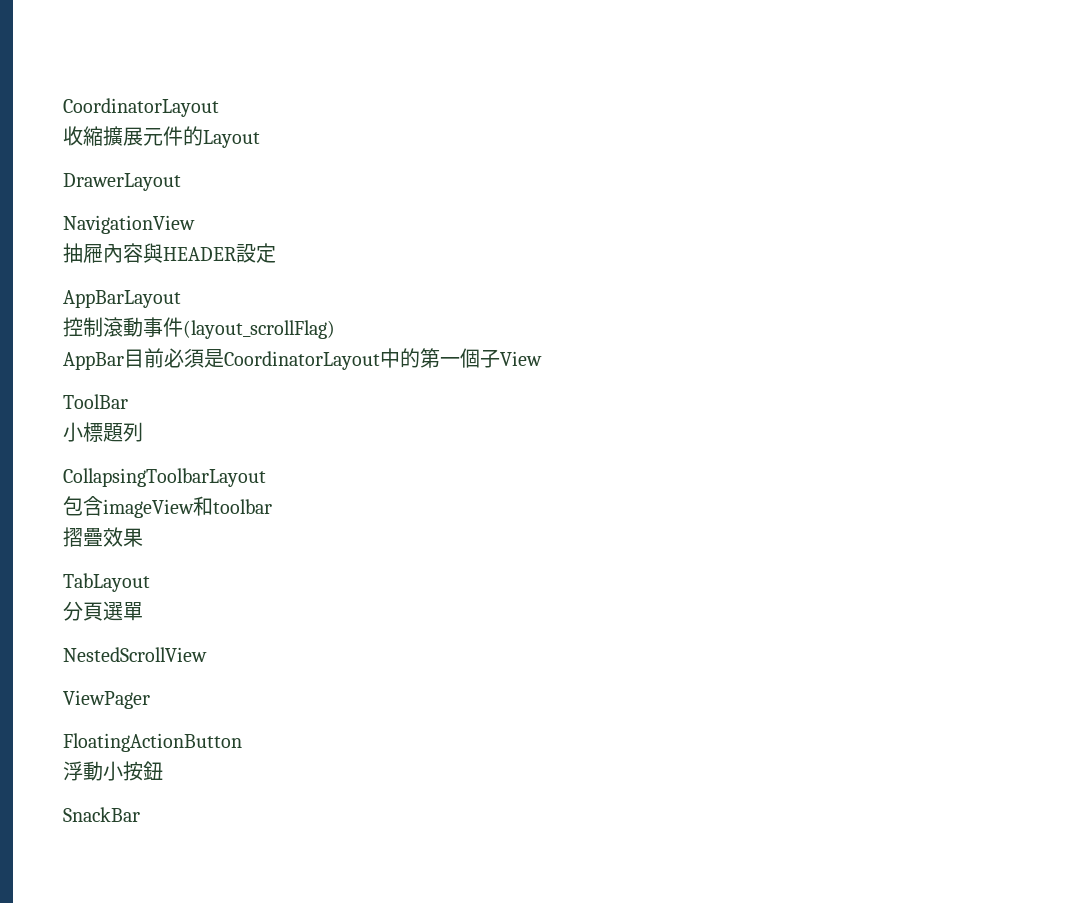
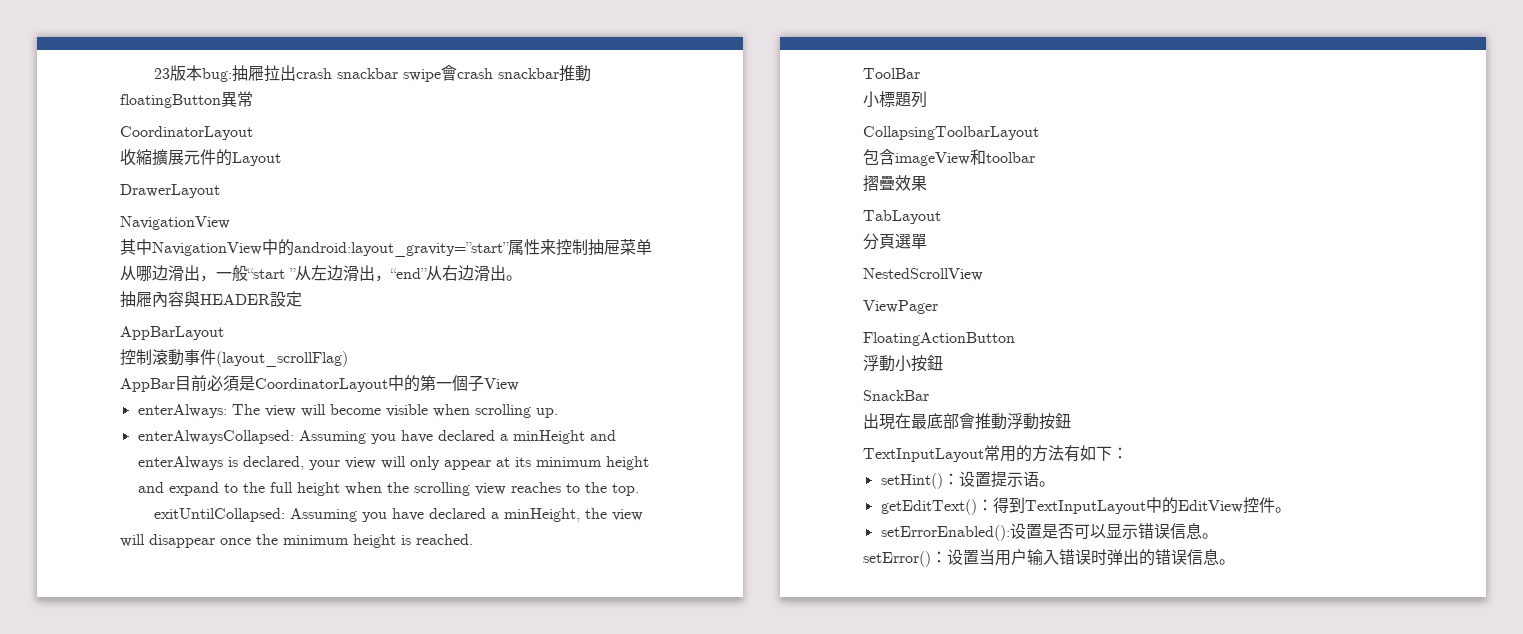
+ 23版本bug:抽屜拉出crash snackbar swipe會crash snackbar推動floatingButton異常
+ 其中NavigationView中的android:layout_gravity=”start”属性来控制抽屉菜单从哪边滑出，一般“start ”从左边滑出，“end”从右边滑出。
+ enterAlways: The view will become visible when scrolling up.
+ enterAlwaysCollapsed: Assuming you have declared a minHeight and enterAlways is declared, your view will only appear at its minimum height and expand to the full height when the scrolling view reaches to the top.
+ exitUntilCollapsed: Assuming you have declared a minHeight, the view will disappear once the minimum height is reached.
+ 出現在最底部會推動浮動按鈕
+ TextInputLayout常用的方法有如下：
+ setHint()：设置提示语。
+ getEditText()：得到TextInputLayout中的EditView控件。
+ setErrorEnabled():设置是否可以显示错误信息。
+ setError()：设置当用户输入错误时弹出的错误信息。

